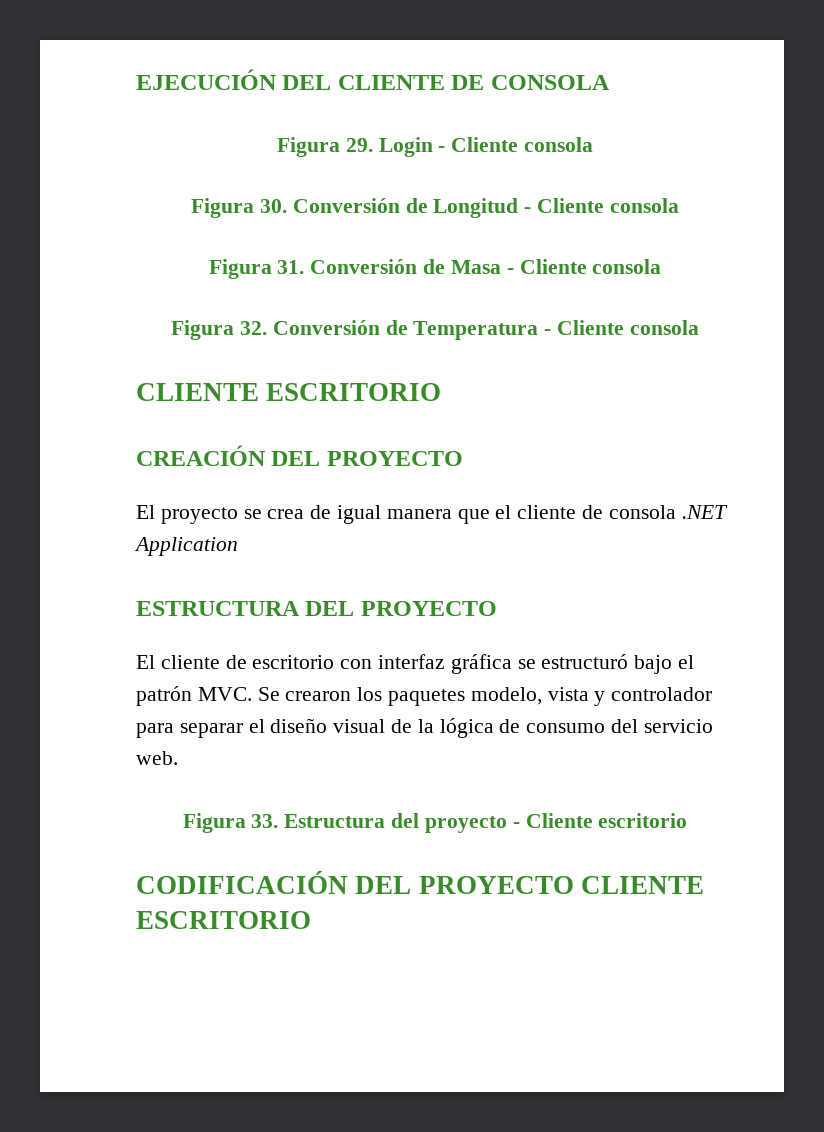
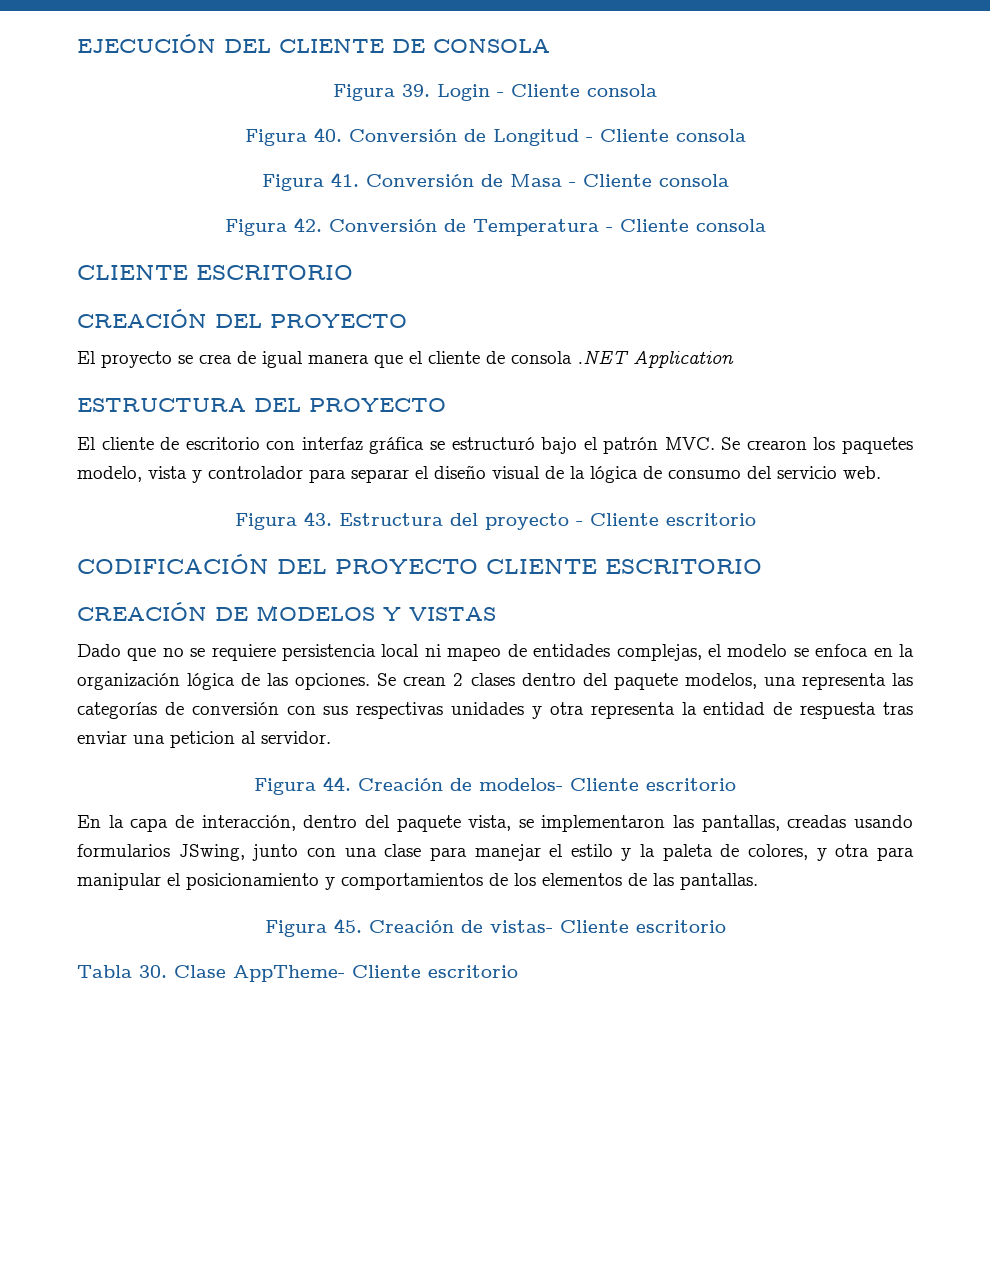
- Figura 29. Login - Cliente consola
+ Figura 39. Login - Cliente consola
- Figura 30. Conversión de Longitud - Cliente consola
+ Figura 40. Conversión de Longitud - Cliente consola
- Figura 31. Conversión de Masa - Cliente consola
+ Figura 41. Conversión de Masa - Cliente consola
- Figura 32. Conversión de Temperatura - Cliente consola
+ Figura 42. Conversión de Temperatura - Cliente consola
- Figura 33. Estructura del proyecto - Cliente escritorio
+ Figura 43. Estructura del proyecto - Cliente escritorio
+ CREACIÓN DE MODELOS Y VISTAS
+ Dado que no se requiere persistencia local ni mapeo de entidades complejas, el modelo se enfoca en la organización lógica de las opciones. Se crean 2 clases dentro del paquete modelos, una representa las categorías de conversión con sus respectivas unidades y otra representa la entidad de respuesta tras enviar una peticion al servidor.
+ Figura 44. Creación de modelos- Cliente escritorio
+ En la capa de interacción, dentro del paquete vista, se implementaron las pantallas, creadas usando formularios JSwing, junto con una clase para manejar el estilo y la paleta de colores, y otra para manipular el posicionamiento y comportamientos de los elementos de las pantallas.
+ Figura 45. Creación de vistas- Cliente escritorio
+ Tabla 30. Clase AppTheme- Cliente escritorio

